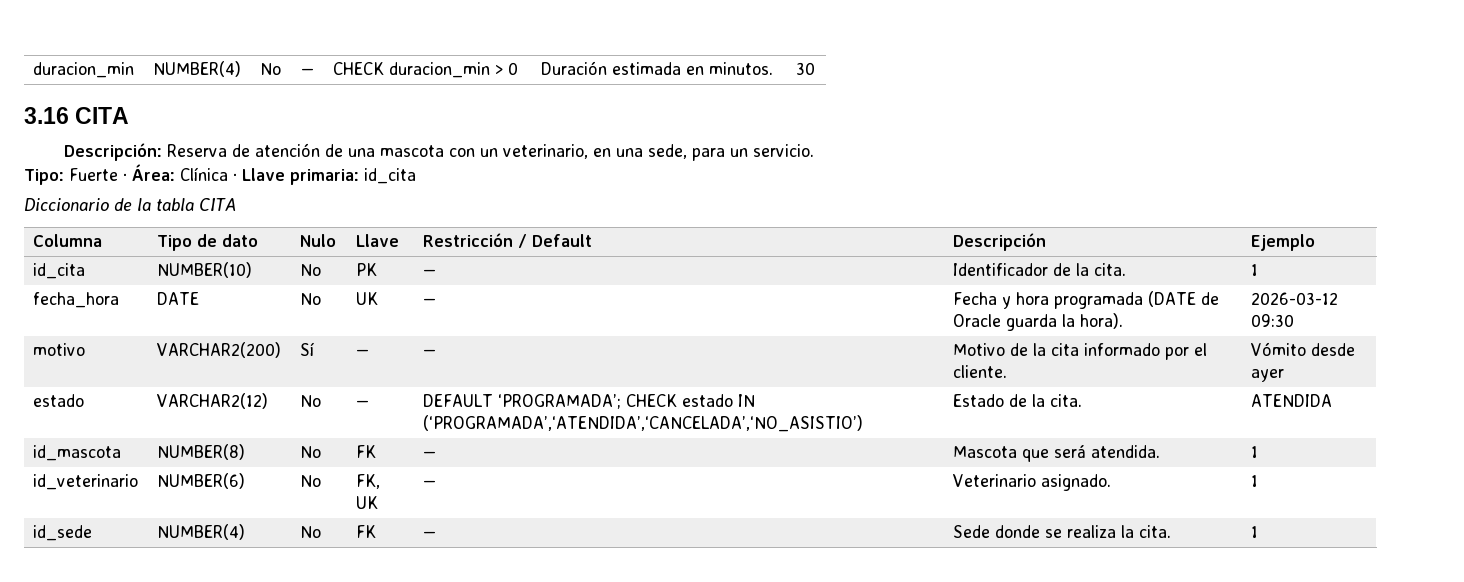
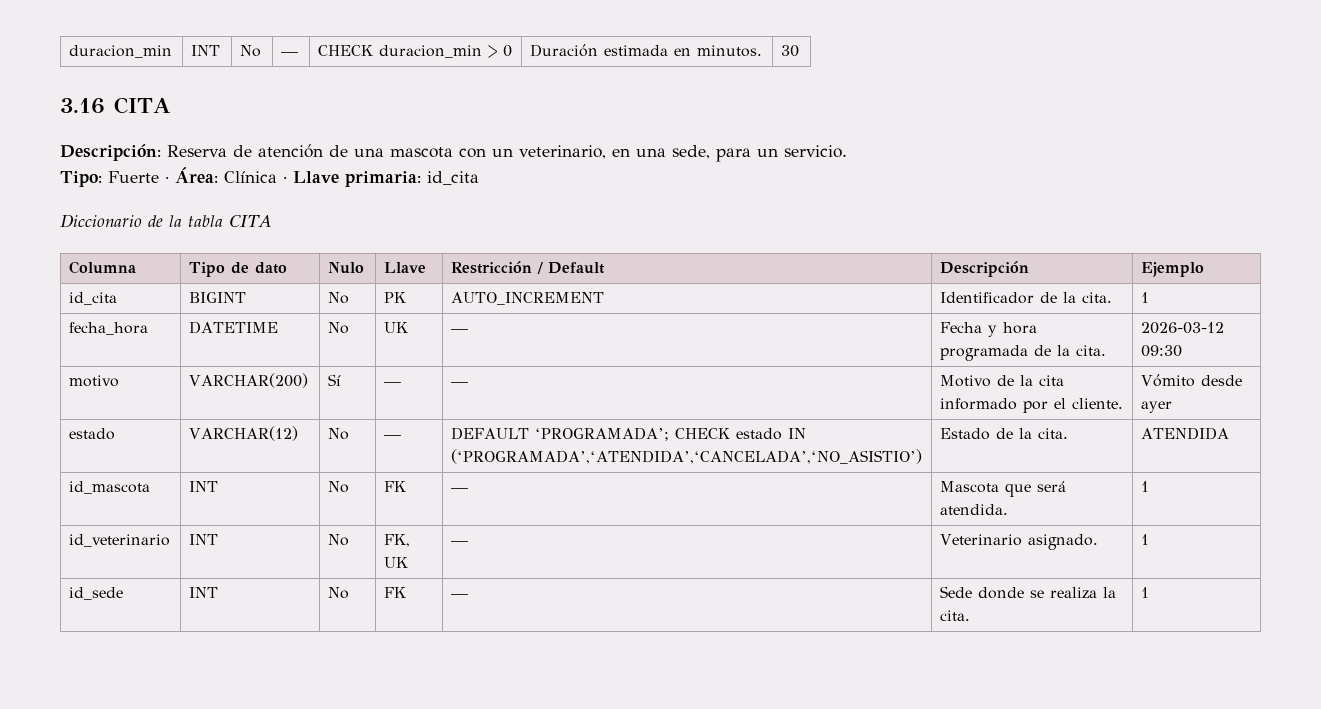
- duracion_min | NUMBER(4) | No | — | CHECK duracion_min > 0 | Duración estimada en minutos. | 30
+ duracion_min | INT | No | — | CHECK duracion_min > 0 | Duración estimada en minutos. | 30
- id_cita | NUMBER(10) | No | PK | — | Identificador de la cita. | 1
+ id_cita | BIGINT | No | PK | AUTO_INCREMENT | Identificador de la cita. | 1
- fecha_hora | DATE | No | UK | — | Fecha y hora programada (DATE de Oracle guarda la hora). | 2026-03-12 09:30
+ fecha_hora | DATETIME | No | UK | — | Fecha y hora programada de la cita. | 2026-03-12 09:30
- motivo | VARCHAR2(200) | Sí | — | — | Motivo de la cita informado por el cliente. | Vómito desde ayer
+ motivo | VARCHAR(200) | Sí | — | — | Motivo de la cita informado por el cliente. | Vómito desde ayer
- estado | VARCHAR2(12) | No | — | DEFAULT ‘PROGRAMADA’; CHECK estado IN (‘PROGRAMADA’,‘ATENDIDA’,‘CANCELADA’,‘NO_ASISTIO’) | Estado de la cita. | ATENDIDA
+ estado | VARCHAR(12) | No | — | DEFAULT ‘PROGRAMADA’; CHECK estado IN (‘PROGRAMADA’,‘ATENDIDA’,‘CANCELADA’,‘NO_ASISTIO’) | Estado de la cita. | ATENDIDA
- id_mascota | NUMBER(8) | No | FK | — | Mascota que será atendida. | 1
+ id_mascota | INT | No | FK | — | Mascota que será atendida. | 1
- id_veterinario | NUMBER(6) | No | FK, UK | — | Veterinario asignado. | 1
+ id_veterinario | INT | No | FK, UK | — | Veterinario asignado. | 1
- id_sede | NUMBER(4) | No | FK | — | Sede donde se realiza la cita. | 1
+ id_sede | INT | No | FK | — | Sede donde se realiza la cita. | 1

